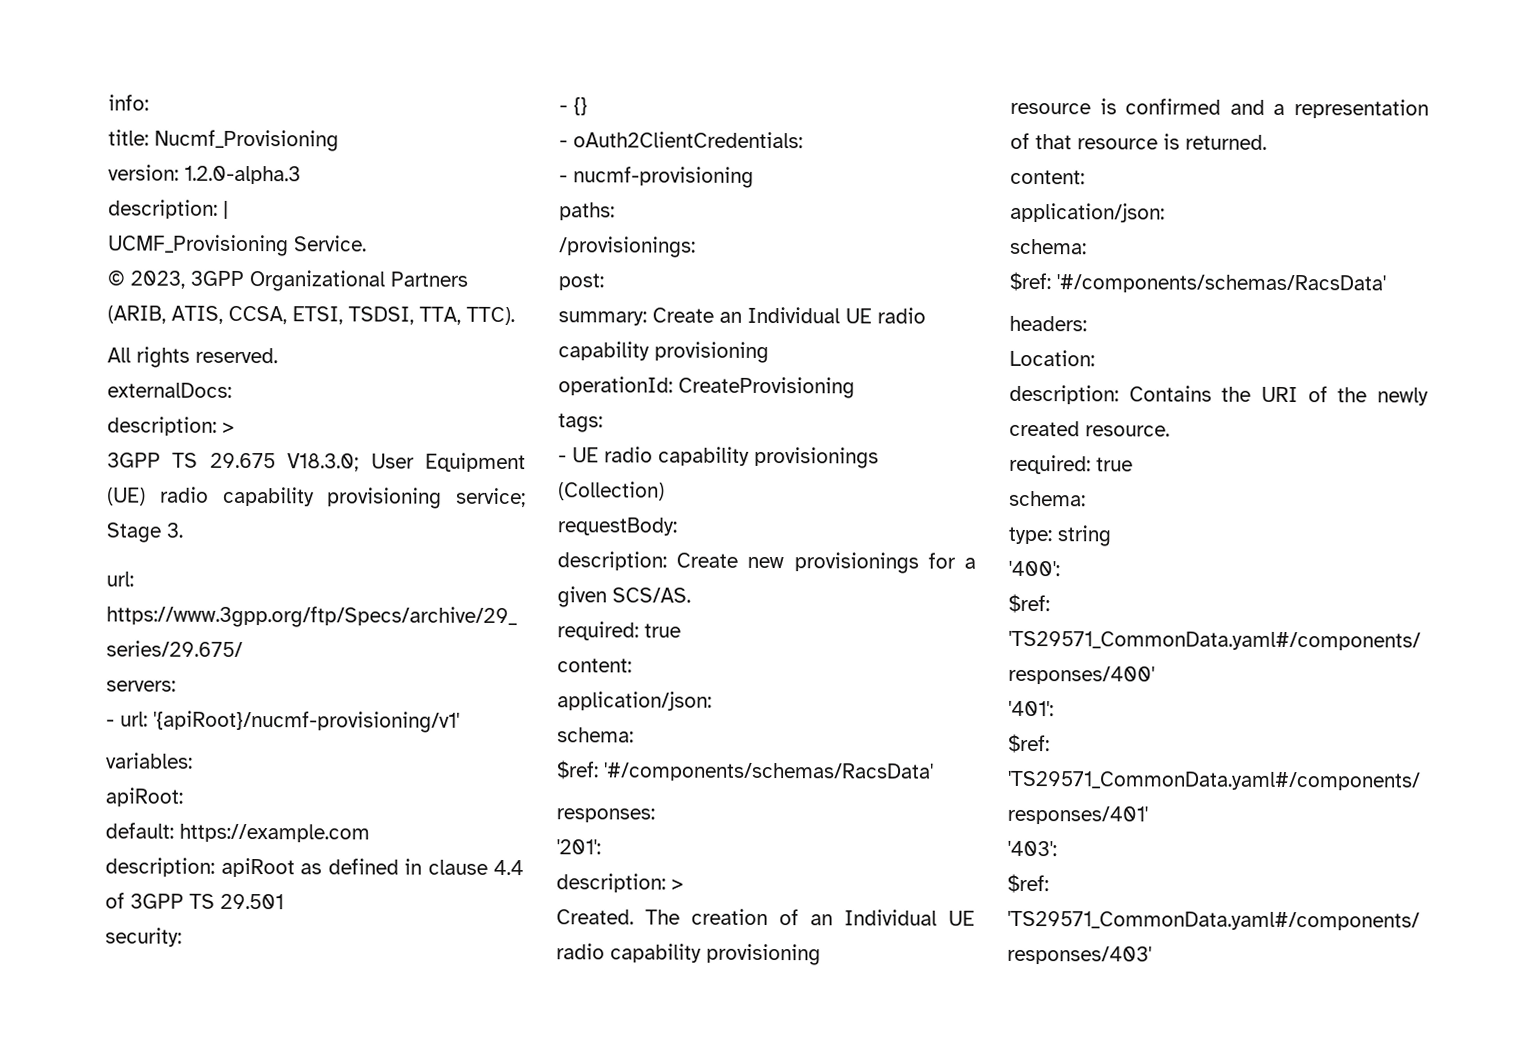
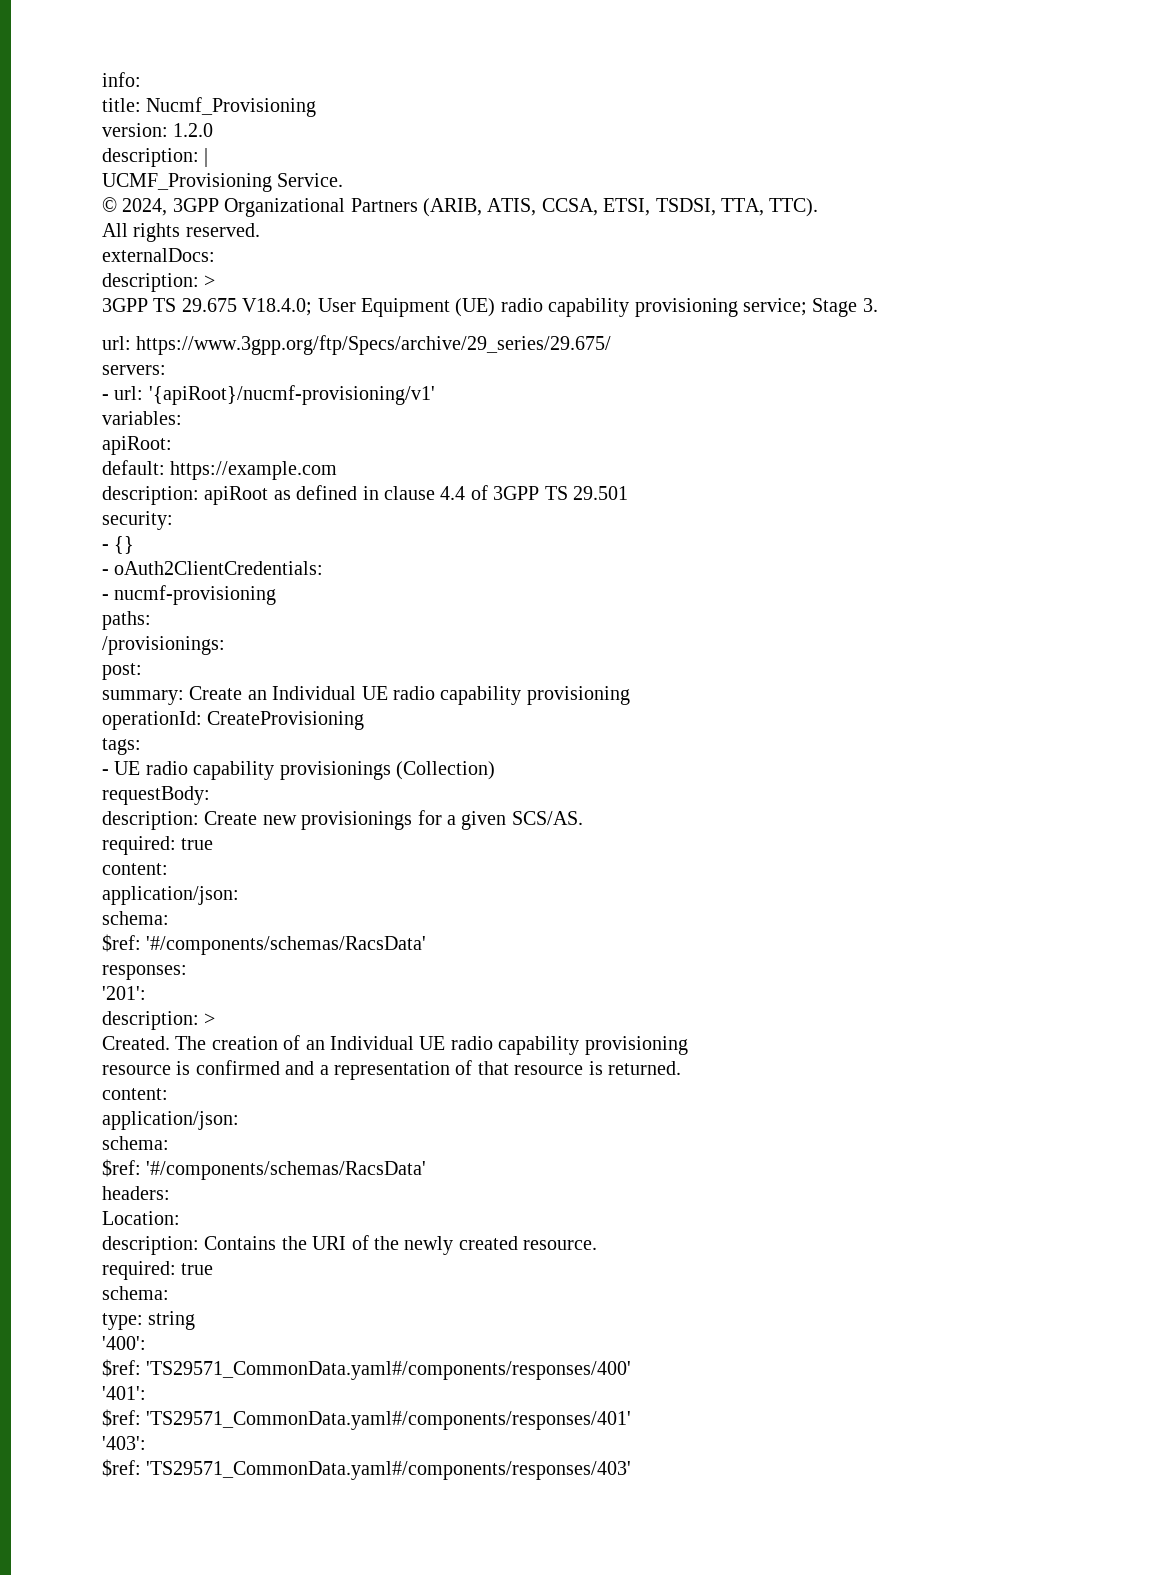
- version: 1.2.0-alpha.3
+ version: 1.2.0
- © 2023, 3GPP Organizational Partners (ARIB, ATIS, CCSA, ETSI, TSDSI, TTA, TTC).
+ © 2024, 3GPP Organizational Partners (ARIB, ATIS, CCSA, ETSI, TSDSI, TTA, TTC).
- 3GPP TS 29.675 V18.3.0; User Equipment (UE) radio capability provisioning service; Stage 3.
+ 3GPP TS 29.675 V18.4.0; User Equipment (UE) radio capability provisioning service; Stage 3.

